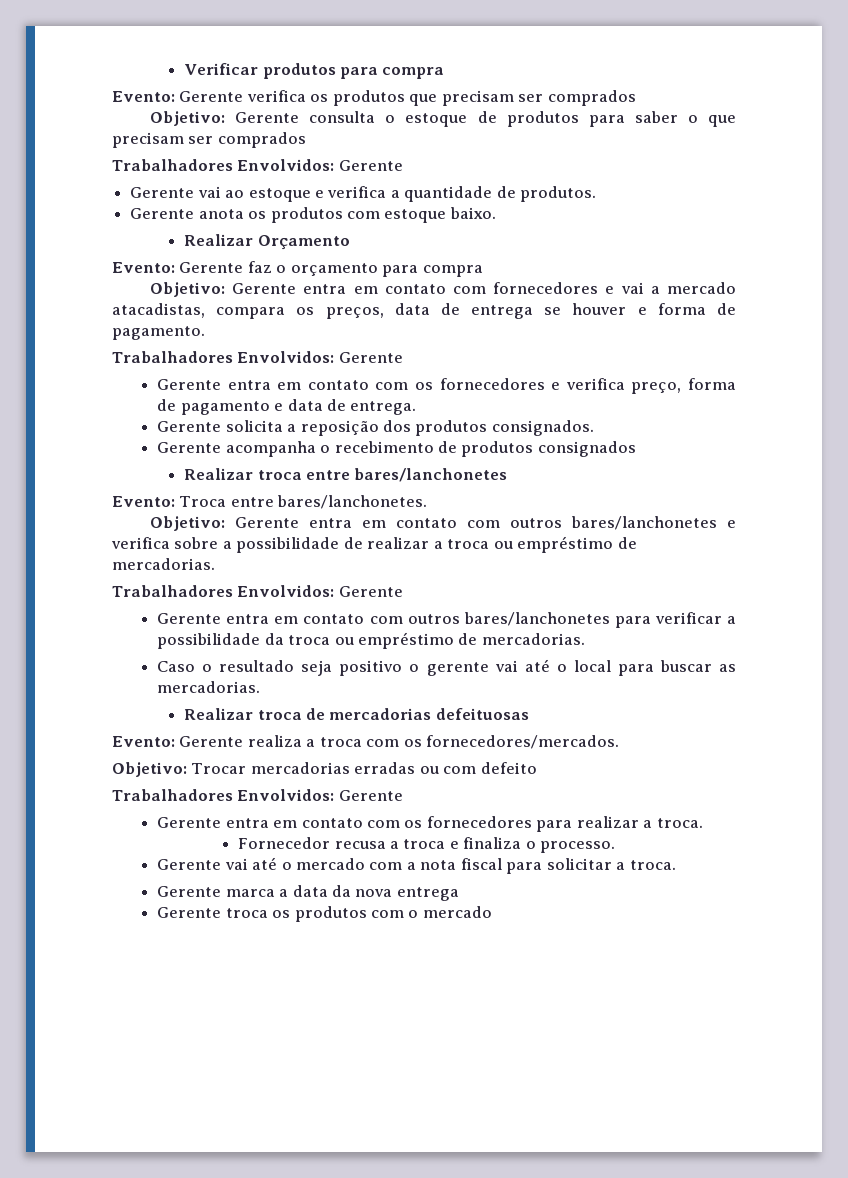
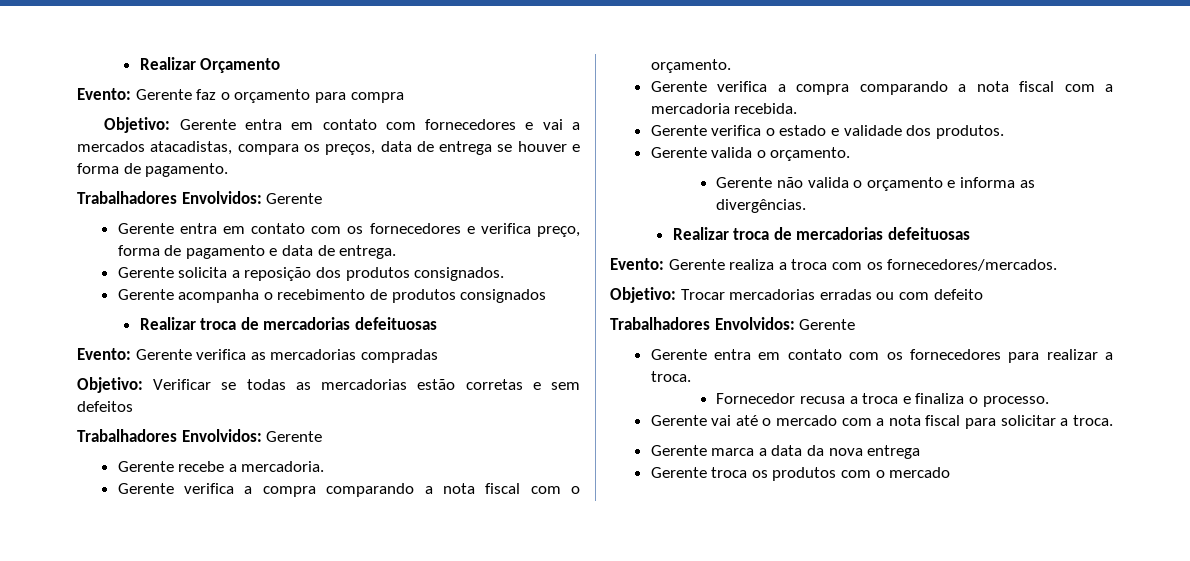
- Verificar produtos para compra
- Evento: Gerente verifica os produtos que precisam ser comprados
- Objetivo: Gerente consulta o estoque de produtos para saber o que precisam ser comprados
- Trabalhadores Envolvidos: Gerente
- Gerente vai ao estoque e verifica a quantidade de produtos.
- Gerente anota os produtos com estoque baixo.
- Objetivo: Gerente entra em contato com fornecedores e vai a mercado atacadistas, compara os preços, data de entrega se houver e forma de pagamento.
+ Objetivo: Gerente entra em contato com fornecedores e vai a mercados atacadistas, compara os preços, data de entrega se houver e forma de pagamento.
  Gerente acompanha o recebimento de produtos consignados
- Realizar troca entre bares/lanchonetes
- Evento: Troca entre bares/lanchonetes.
- Objetivo: Gerente entra em contato com outros bares/lanchonetes e verifica sobre a possibilidade de realizar a troca ou empréstimo de mercadorias.
+ Realizar troca de mercadorias defeituosas
+ Evento: Gerente verifica as mercadorias compradas
+ Objetivo: Verificar se todas as mercadorias estão corretas e sem defeitos
  Trabalhadores Envolvidos: Gerente
- Gerente entra em contato com outros bares/lanchonetes para verificar a possibilidade da troca ou empréstimo de mercadorias.
- Caso o resultado seja positivo o gerente vai até o local para buscar as mercadorias.
+ Gerente recebe a mercadoria.
+ Gerente verifica a compra comparando a nota fiscal com o orçamento.
+ Gerente verifica a compra comparando a nota fiscal com a mercadoria recebida.
+ Gerente verifica o estado e validade dos produtos.
+ Gerente valida o orçamento.
+ Gerente não valida o orçamento e informa as divergências.

